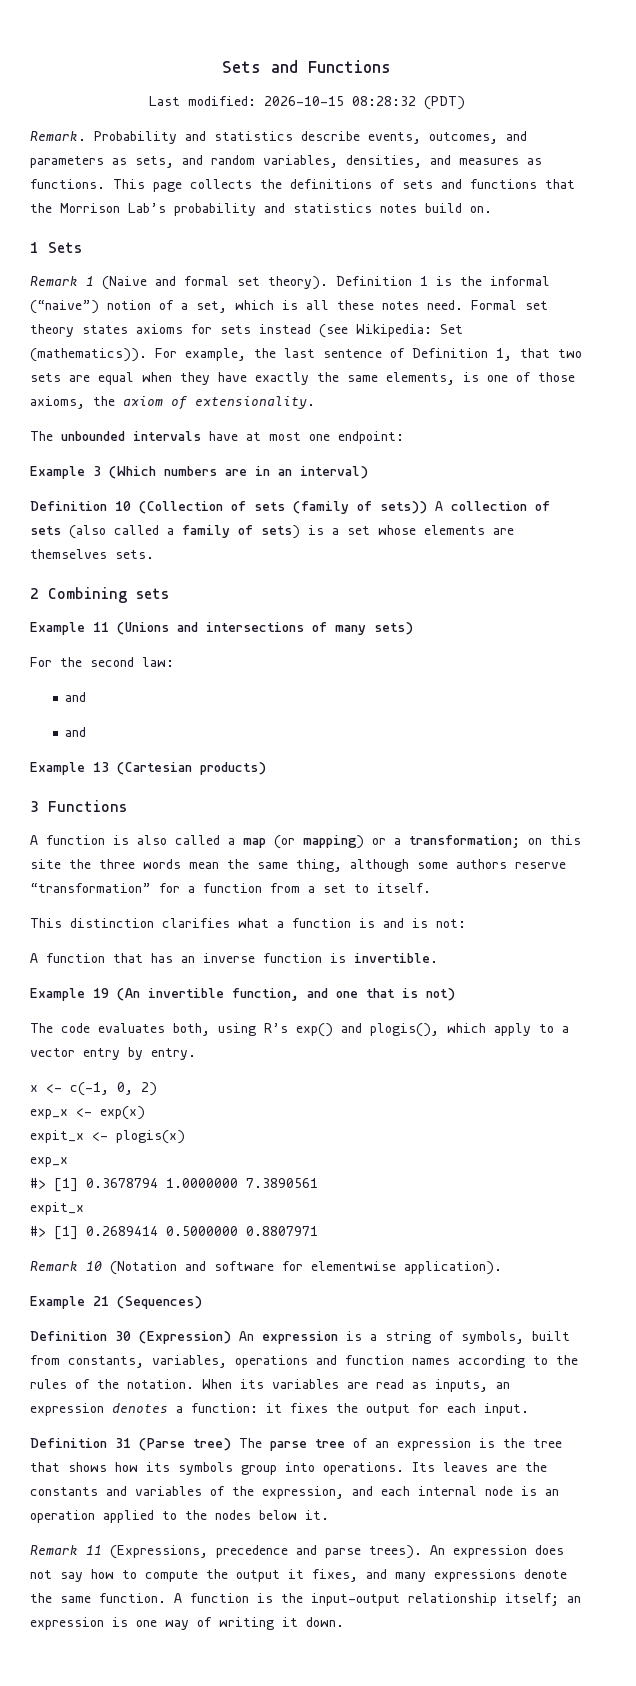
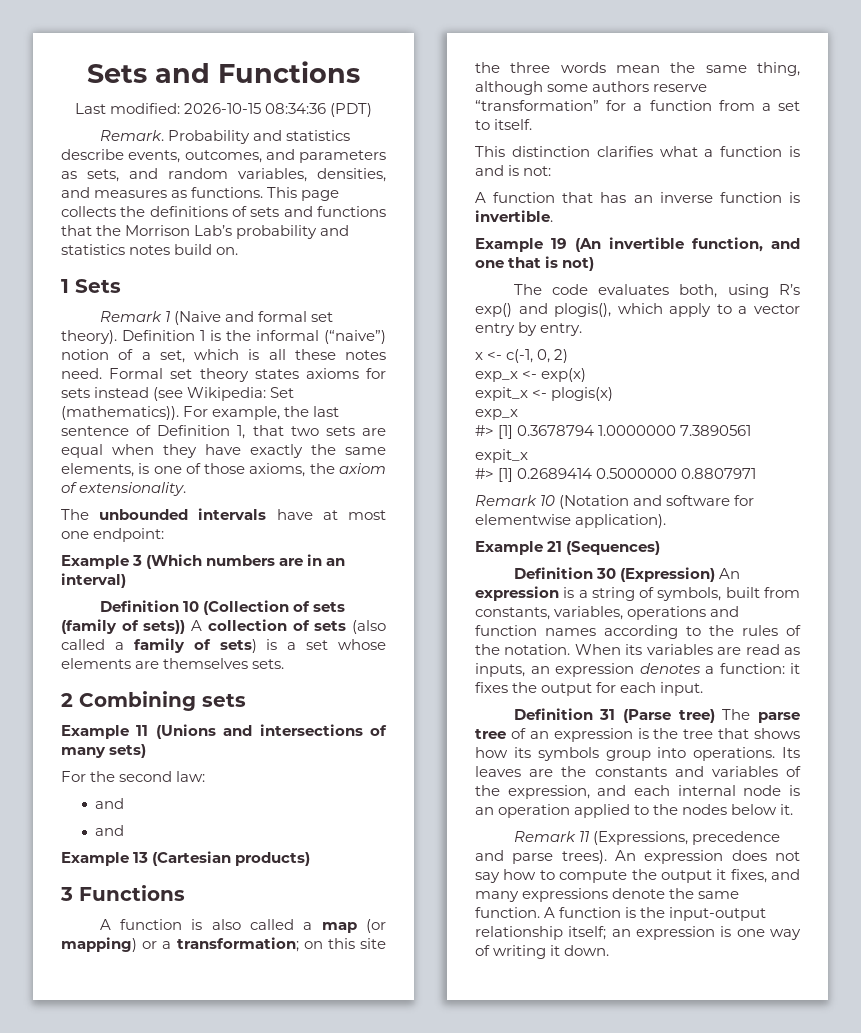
- Last modified: 2026-10-15 08:28:32 (PDT)
+ Last modified: 2026-10-15 08:34:36 (PDT)

